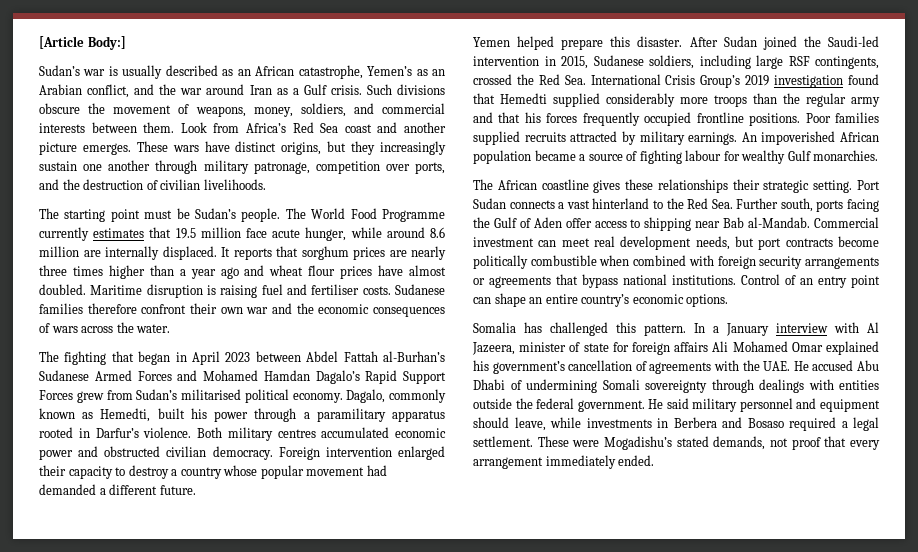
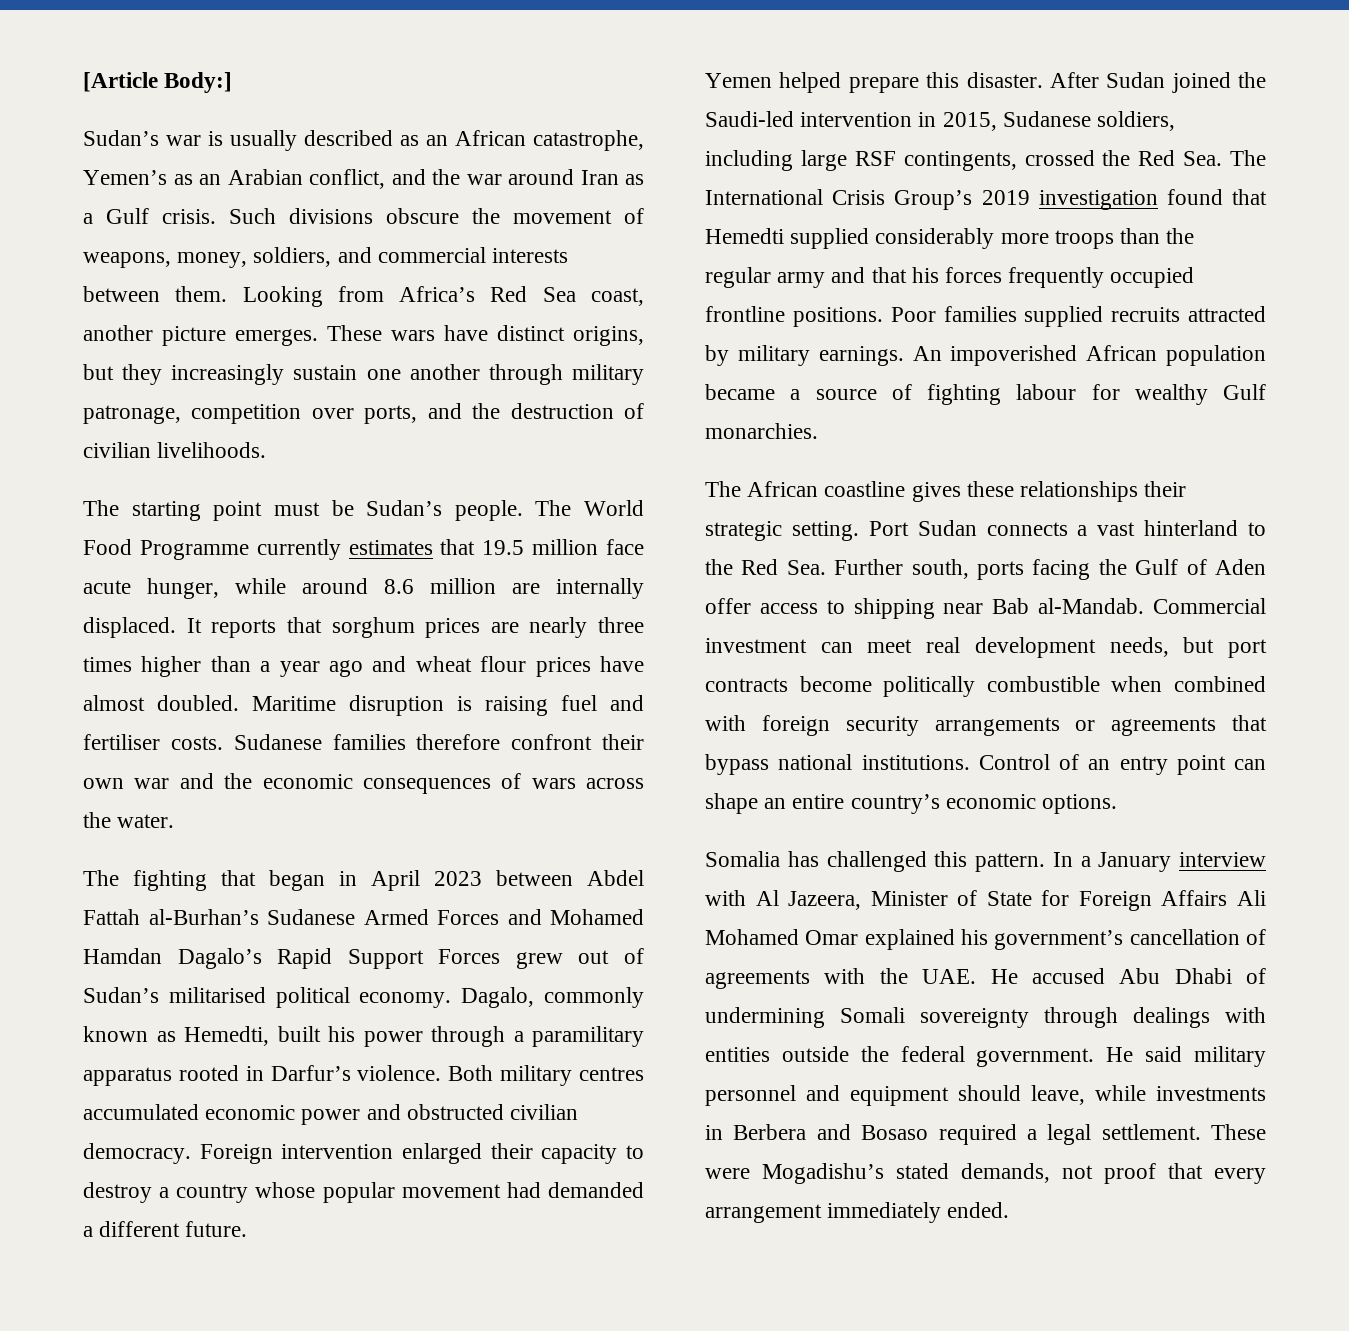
- Look from Africa’s Red Sea coast and another picture emerges.
+ Looking from Africa’s Red Sea coast, another picture emerges.
- The fighting that began in April 2023 between Abdel Fattah al-Burhan’s Sudanese Armed Forces and Mohamed Hamdan Dagalo’s Rapid Support Forces grew from Sudan’s militarised political economy.
+ The fighting that began in April 2023 between Abdel Fattah al-Burhan’s Sudanese Armed Forces and Mohamed Hamdan Dagalo’s Rapid Support Forces grew out of Sudan’s militarised political economy.
- After Sudan joined the Saudi-led intervention in 2015, Sudanese soldiers, including large RSF contingents, crossed the Red Sea. International Crisis Group’s 2019 investigation found that Hemedti supplied considerably more troops than the regular army and that his forces frequently occupied frontline positions.
+ After Sudan joined the Saudi-led intervention in 2015, Sudanese soldiers, including large RSF contingents, crossed the Red Sea. The International Crisis Group’s 2019 investigation found that Hemedti supplied considerably more troops than the regular army and that his forces frequently occupied frontline positions.
- In a January interview with Al Jazeera, minister of state for foreign affairs Ali Mohamed Omar explained his government’s cancellation of agreements with the UAE. He accused Abu Dhabi of undermining Somali sovereignty through dealings with entities outside the federal government.
+ In a January interview with Al Jazeera, Minister of State for Foreign Affairs Ali Mohamed Omar explained his government’s cancellation of agreements with the UAE. He accused Abu Dhabi of undermining Somali sovereignty through dealings with entities outside the federal government.

